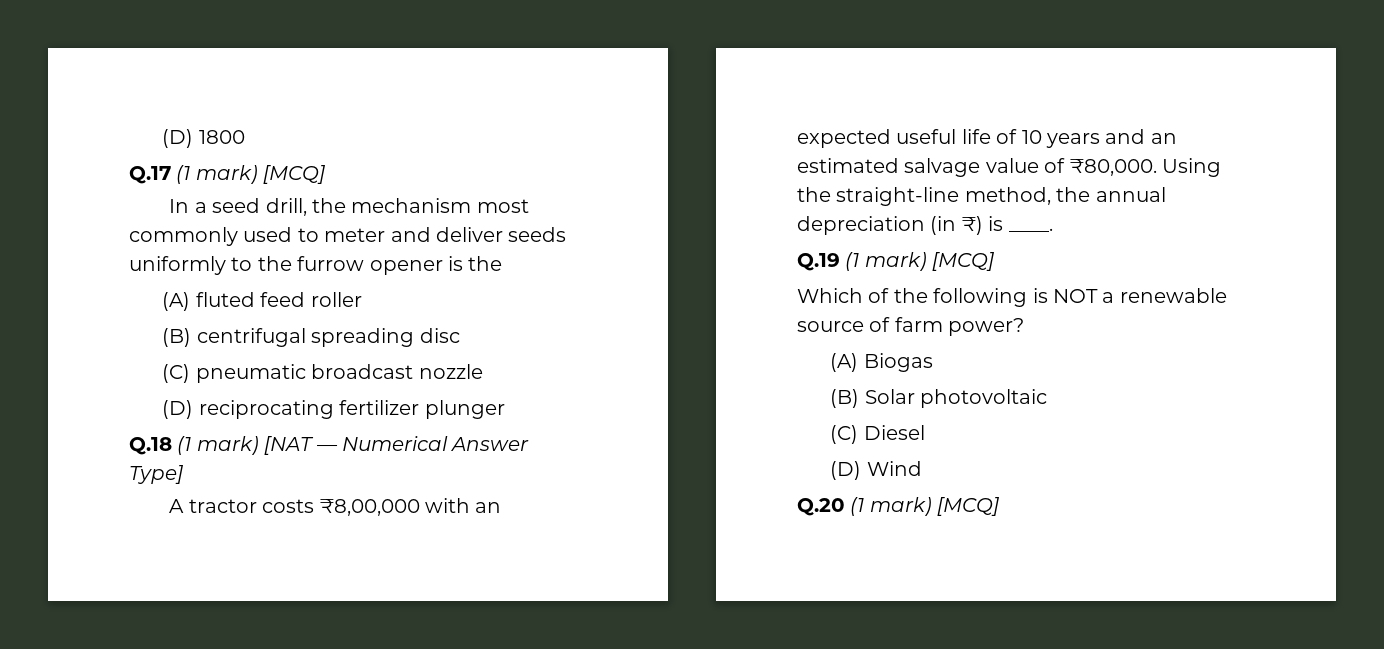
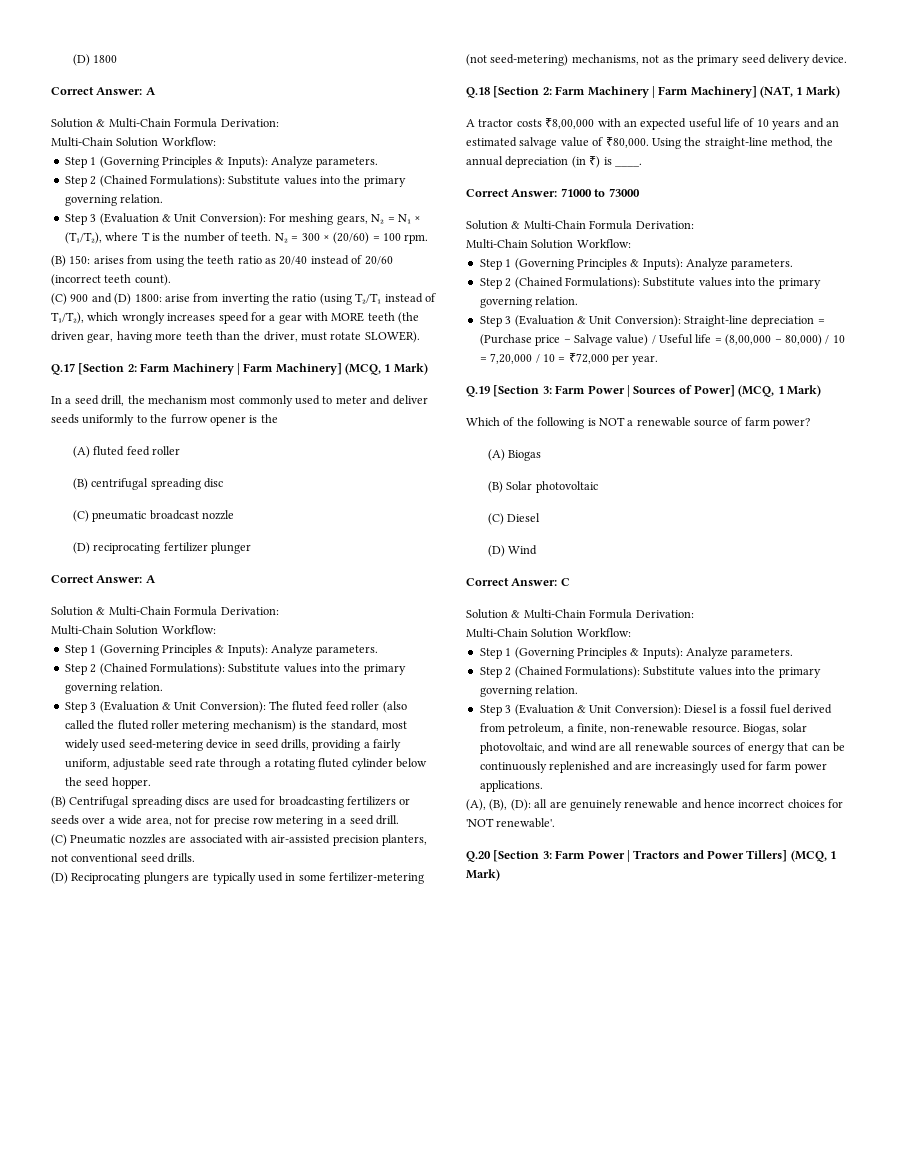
  (D) 1800
- Q.17 (1 mark) [MCQ]
+ Correct Answer: A
+ Solution & Multi-Chain Formula Derivation:
+ Multi-Chain Solution Workflow:
+ Step 1 (Governing Principles & Inputs): Analyze parameters.
+ Step 2 (Chained Formulations): Substitute values into the primary governing relation.
+ Step 3 (Evaluation & Unit Conversion): For meshing gears, N₂ = N₁ × (T₁/T₂), where T is the number of teeth. N₂ = 300 × (20/60) = 100 rpm.
+ (B) 150: arises from using the teeth ratio as 20/40 instead of 20/60 (incorrect teeth count).
+ (C) 900 and (D) 1800: arise from inverting the ratio (using T₂/T₁ instead of T₁/T₂), which wrongly increases speed for a gear with MORE teeth (the driven gear, having more teeth than the driver, must rotate SLOWER).
+ Q.17 [Section 2: Farm Machinery | Farm Machinery] (MCQ, 1 Mark)
  (D) reciprocating fertilizer plunger
- Q.18 (1 mark) [NAT — Numerical Answer Type]
+ Correct Answer: A
+ Solution & Multi-Chain Formula Derivation:
+ Multi-Chain Solution Workflow:
+ Step 1 (Governing Principles & Inputs): Analyze parameters.
+ Step 2 (Chained Formulations): Substitute values into the primary governing relation.
+ Step 3 (Evaluation & Unit Conversion): The fluted feed roller (also called the fluted roller metering mechanism) is the standard, most widely used seed-metering device in seed drills, providing a fairly uniform, adjustable seed rate through a rotating fluted cylinder below the seed hopper.
+ (B) Centrifugal spreading discs are used for broadcasting fertilizers or seeds over a wide area, not for precise row metering in a seed drill.
+ (C) Pneumatic nozzles are associated with air-assisted precision planters, not conventional seed drills.
+ (D) Reciprocating plungers are typically used in some fertilizer-metering (not seed-metering) mechanisms, not as the primary seed delivery device.
+ Q.18 [Section 2: Farm Machinery | Farm Machinery] (NAT, 1 Mark)
- Q.19 (1 mark) [MCQ]
+ Correct Answer: 71000 to 73000
+ Solution & Multi-Chain Formula Derivation:
+ Multi-Chain Solution Workflow:
+ Step 1 (Governing Principles & Inputs): Analyze parameters.
+ Step 2 (Chained Formulations): Substitute values into the primary governing relation.
+ Step 3 (Evaluation & Unit Conversion): Straight-line depreciation = (Purchase price − Salvage value) / Useful life = (8,00,000 − 80,000) / 10 = 7,20,000 / 10 = ₹72,000 per year.
+ Q.19 [Section 3: Farm Power | Sources of Power] (MCQ, 1 Mark)
- Q.20 (1 mark) [MCQ]
+ Correct Answer: C
+ Solution & Multi-Chain Formula Derivation:
+ Multi-Chain Solution Workflow:
+ Step 1 (Governing Principles & Inputs): Analyze parameters.
+ Step 2 (Chained Formulations): Substitute values into the primary governing relation.
+ Step 3 (Evaluation & Unit Conversion): Diesel is a fossil fuel derived from petroleum, a finite, non-renewable resource. Biogas, solar photovoltaic, and wind are all renewable sources of energy that can be continuously replenished and are increasingly used for farm power applications.
+ (A), (B), (D): all are genuinely renewable and hence incorrect choices for 'NOT renewable'.
+ Q.20 [Section 3: Farm Power | Tractors and Power Tillers] (MCQ, 1 Mark)

